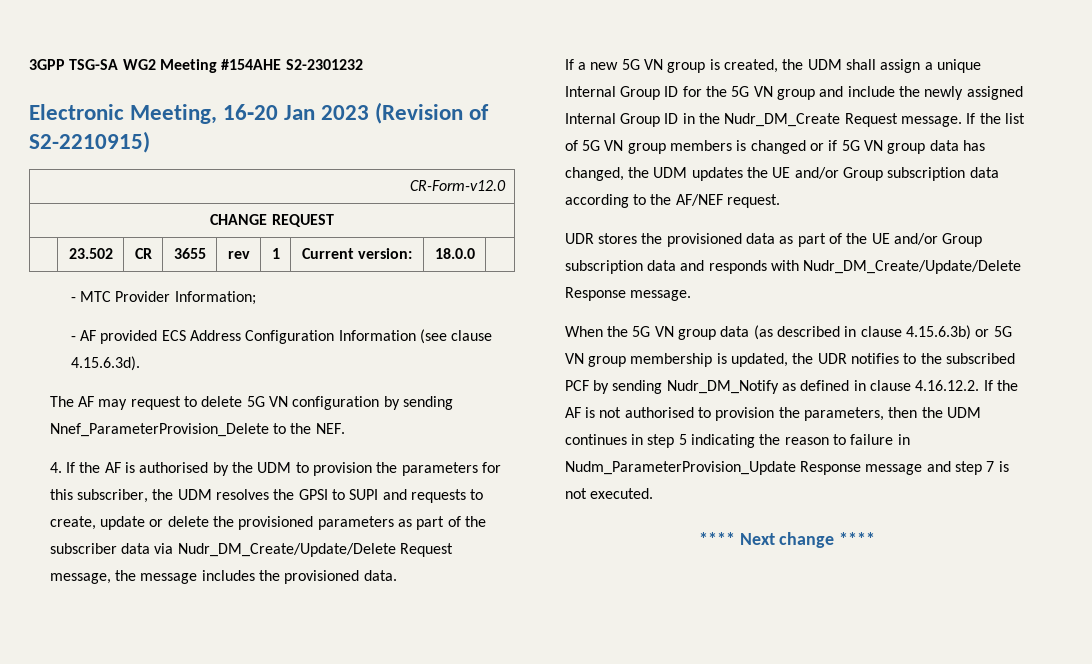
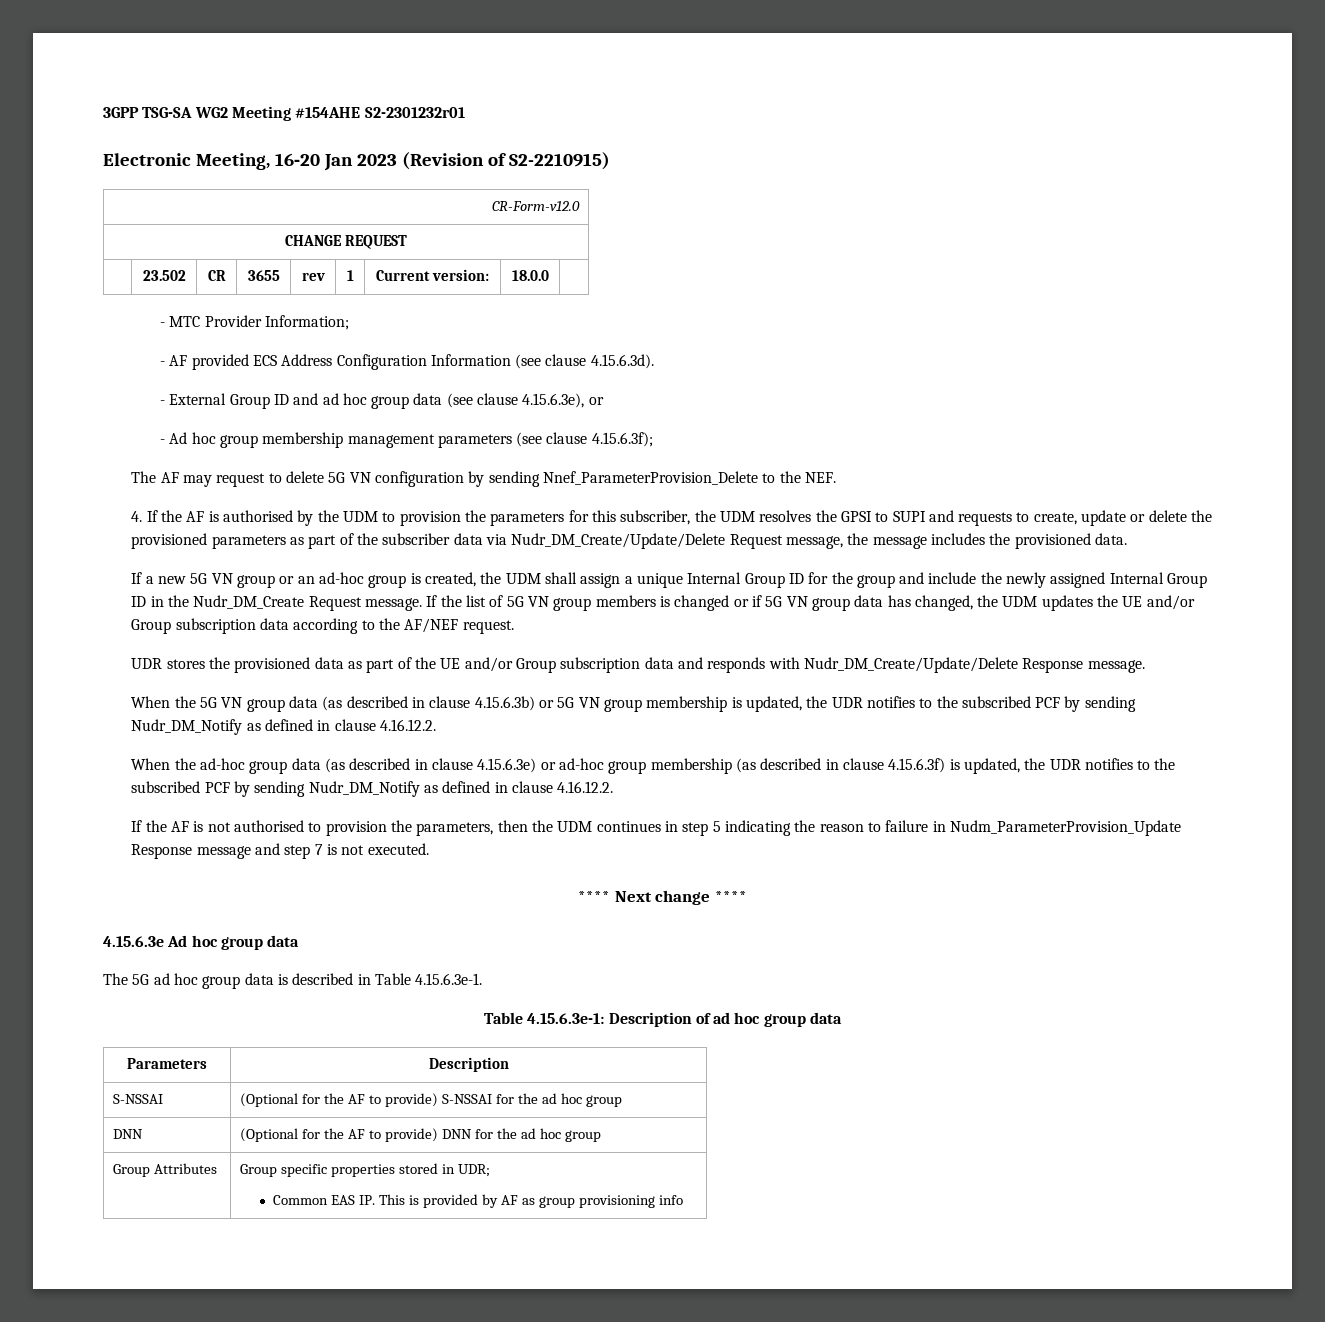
- 3GPP TSG-SA WG2 Meeting #154AHE S2-2301232
+ 3GPP TSG-SA WG2 Meeting #154AHE S2-2301232r01
+ - External Group ID and ad hoc group data (see clause 4.15.6.3e), or
+ - Ad hoc group membership management parameters (see clause 4.15.6.3f);
- If a new 5G VN group is created, the UDM shall assign a unique Internal Group ID for the 5G VN group and include the newly assigned Internal Group ID in the Nudr_DM_Create Request message.
+ If a new 5G VN group or an ad-hoc group is created, the UDM shall assign a unique Internal Group ID for the group and include the newly assigned Internal Group ID in the Nudr_DM_Create Request message.
- When the 5G VN group data (as described in clause 4.15.6.3b) or 5G VN group membership is updated, the UDR notifies to the subscribed PCF by sending Nudr_DM_Notify as defined in clause 4.16.12.2. If the AF is not authorised to provision the parameters, then the UDM continues in step 5 indicating the reason to failure in Nudm_ParameterProvision_Update Response message and step 7 is not executed.
+ When the 5G VN group data (as described in clause 4.15.6.3b) or 5G VN group membership is updated, the UDR notifies to the subscribed PCF by sending Nudr_DM_Notify as defined in clause 4.16.12.2.
+ When the ad-hoc group data (as described in clause 4.15.6.3e) or ad-hoc group membership (as described in clause 4.15.6.3f) is updated, the UDR notifies to the subscribed PCF by sending Nudr_DM_Notify as defined in clause 4.16.12.2.
+ If the AF is not authorised to provision the parameters, then the UDM continues in step 5 indicating the reason to failure in Nudm_ParameterProvision_Update Response message and step 7 is not executed.
+ 4.15.6.3e Ad hoc group data
+ The 5G ad hoc group data is described in Table 4.15.6.3e-1.
+ Table 4.15.6.3e-1: Description of ad hoc group data
+ Parameters | Description
+ S-NSSAI | (Optional for the AF to provide) S-NSSAI for the ad hoc group
+ DNN | (Optional for the AF to provide) DNN for the ad hoc group
+ Group Attributes | Group specific properties stored in UDR;
+ Common EAS IP. This is provided by AF as group provisioning info

